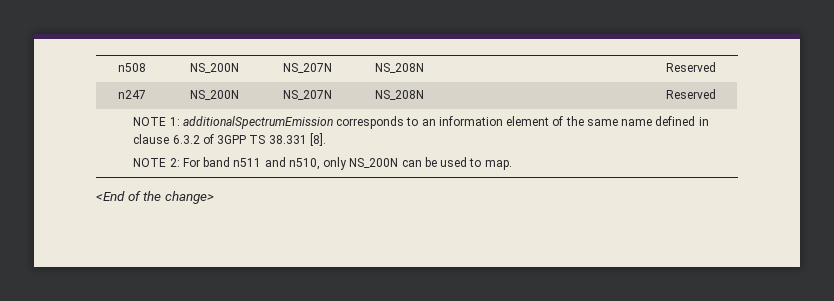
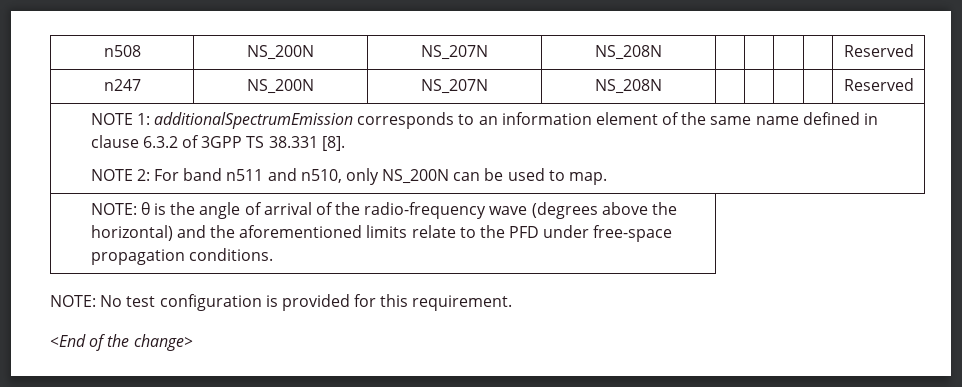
+ NOTE: θ is the angle of arrival of the radio-frequency wave (degrees above the horizontal) and the aforementioned limits relate to the PFD under free-space propagation conditions.
+ NOTE: No test configuration is provided for this requirement.

